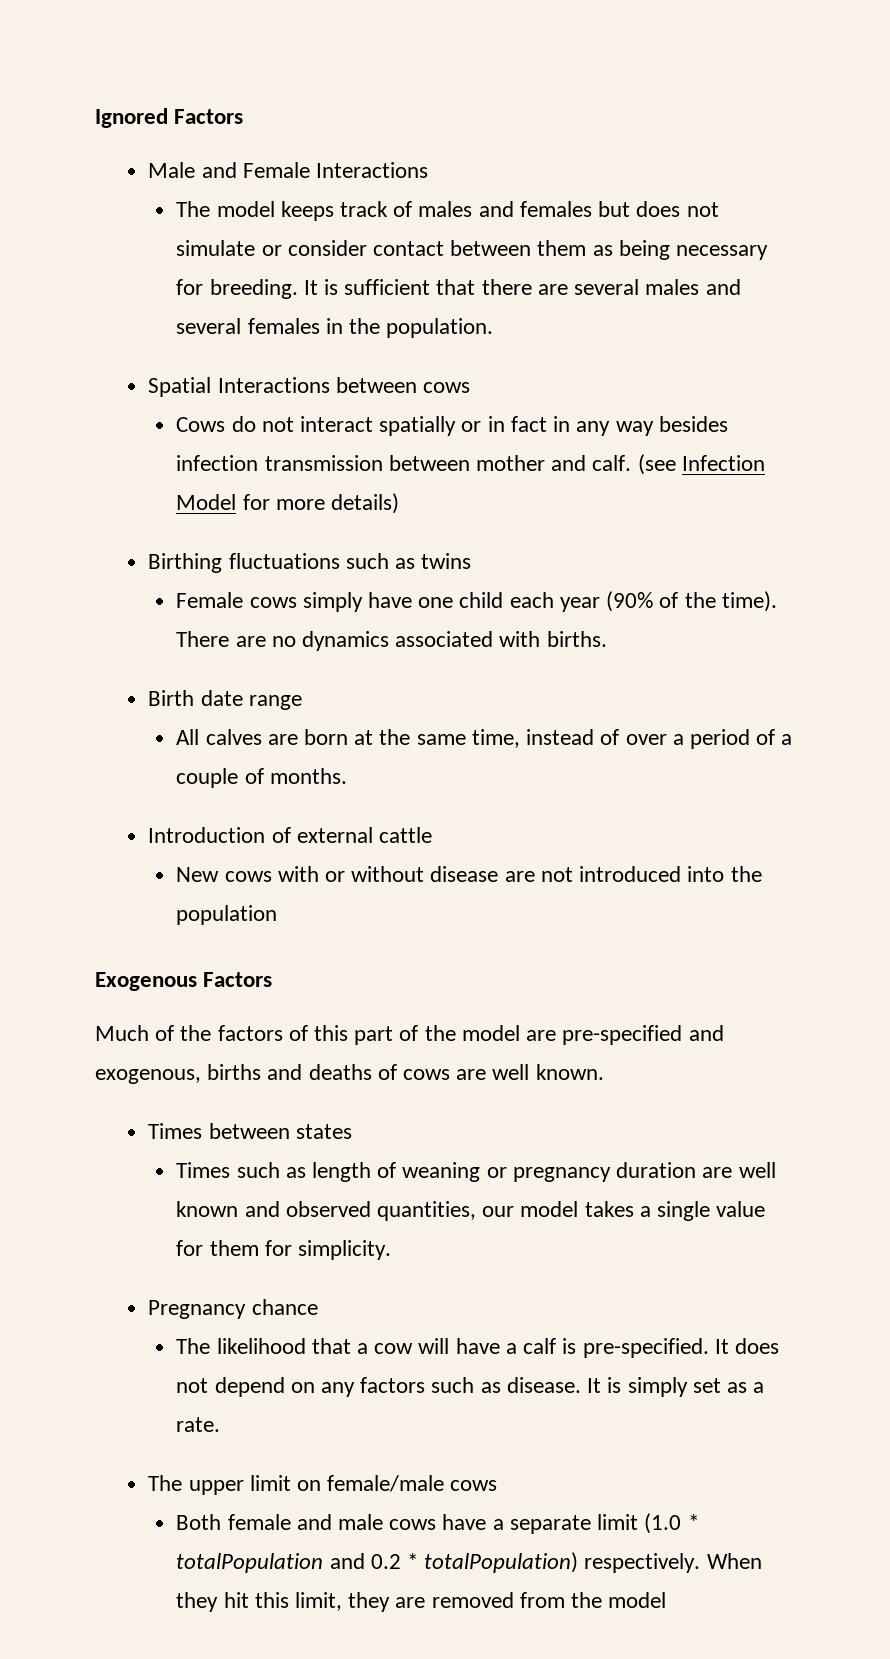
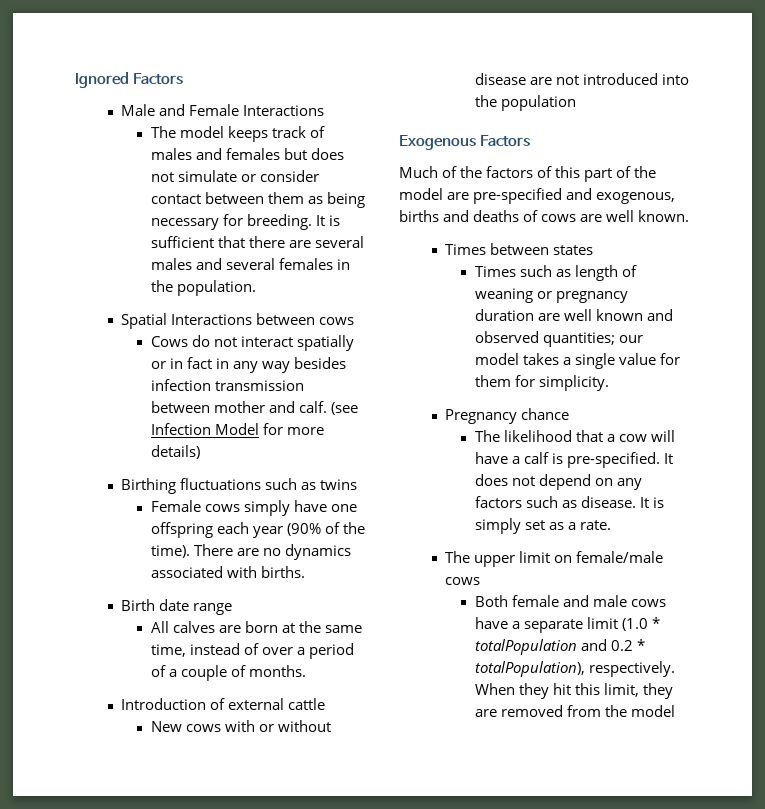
- Female cows simply have one child each year (90% of the time).
+ Female cows simply have one offspring each year (90% of the time).
- Times such as length of weaning or pregnancy duration are well known and observed quantities, our model takes a single value for them for simplicity.
+ Times such as length of weaning or pregnancy duration are well known and observed quantities; our model takes a single value for them for simplicity.
- Both female and male cows have a separate limit (1.0 * totalPopulation and 0.2 * totalPopulation) respectively.
+ Both female and male cows have a separate limit (1.0 * totalPopulation and 0.2 * totalPopulation), respectively.

